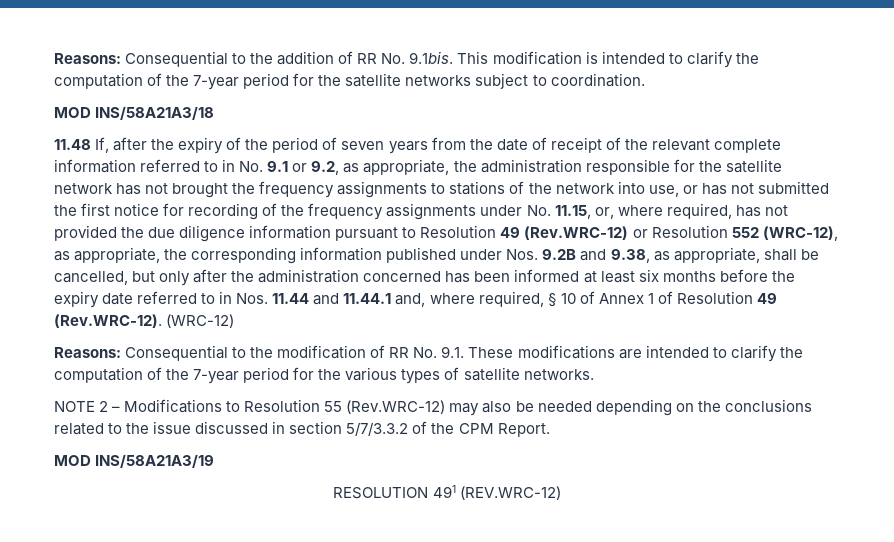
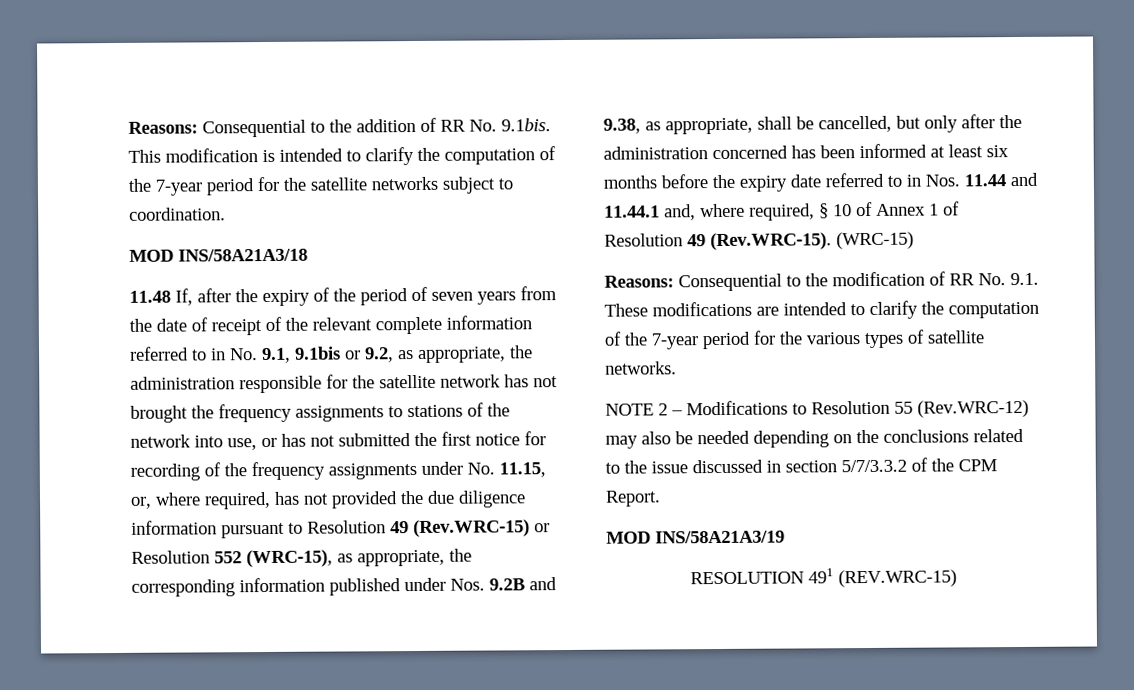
- 11.48 If, after the expiry of the period of seven years from the date of receipt of the relevant complete information referred to in No. 9.1 or 9.2, as appropriate, the administration responsible for the satellite network has not brought the frequency assignments to stations of the network into use, or has not submitted the first notice for recording of the frequency assignments under No. 11.15, or, where required, has not provided the due diligence information pursuant to Resolution 49 (Rev.WRC-12) or Resolution 552 (WRC-12), as appropriate, the corresponding information published under Nos. 9.2B and 9.38, as appropriate, shall be cancelled, but only after the administration concerned has been informed at least six months before the expiry date referred to in Nos. 11.44 and 11.44.1 and, where required, § 10 of Annex 1 of Resolution 49 (Rev.WRC-12). (WRC-12)
+ 11.48 If, after the expiry of the period of seven years from the date of receipt of the relevant complete information referred to in No. 9.1, 9.1bis or 9.2, as appropriate, the administration responsible for the satellite network has not brought the frequency assignments to stations of the network into use, or has not submitted the first notice for recording of the frequency assignments under No. 11.15, or, where required, has not provided the due diligence information pursuant to Resolution 49 (Rev.WRC-15) or Resolution 552 (WRC-15), as appropriate, the corresponding information published under Nos. 9.2B and 9.38, as appropriate, shall be cancelled, but only after the administration concerned has been informed at least six months before the expiry date referred to in Nos. 11.44 and 11.44.1 and, where required, § 10 of Annex 1 of Resolution 49 (Rev.WRC-15). (WRC-15)
- RESOLUTION 491 (REV.WRC-12)
+ RESOLUTION 491 (REV.WRC-15)

